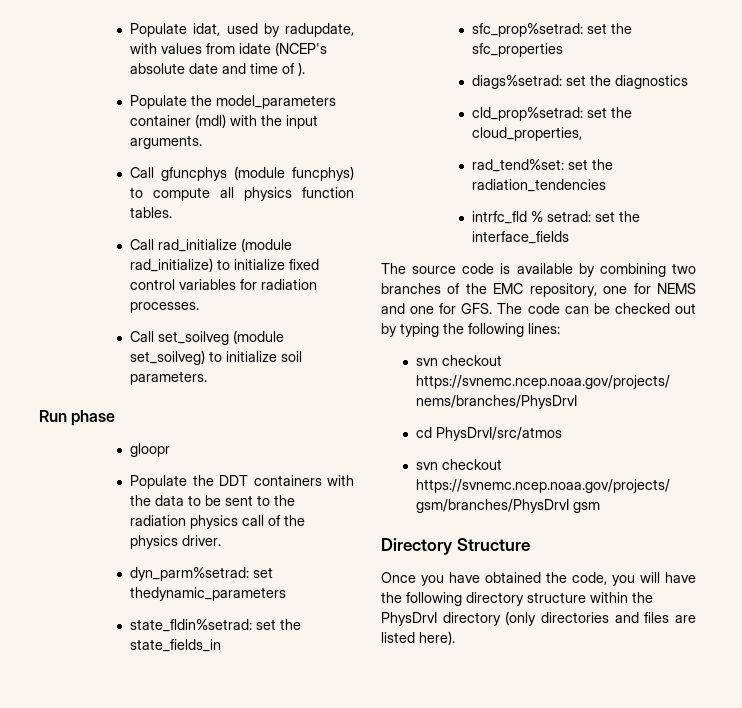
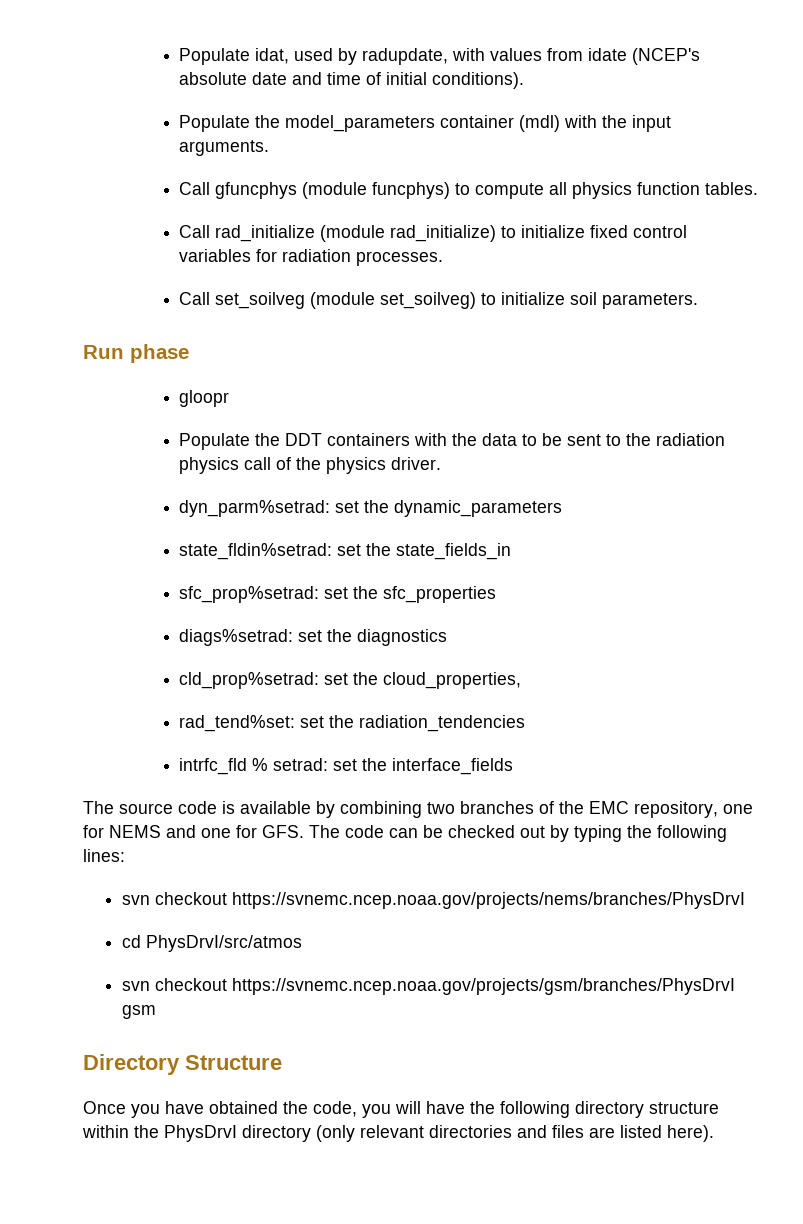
- Populate idat, used by radupdate, with values from idate (NCEP's absolute date and time of ).
+ Populate idat, used by radupdate, with values from idate (NCEP's absolute date and time of initial conditions).
- dyn_parm%setrad: set thedynamic_parameters
+ dyn_parm%setrad: set the dynamic_parameters
- Once you have obtained the code, you will have the following directory structure within the PhysDrvI directory (only directories and files are listed here).
+ Once you have obtained the code, you will have the following directory structure within the PhysDrvI directory (only relevant directories and files are listed here).

